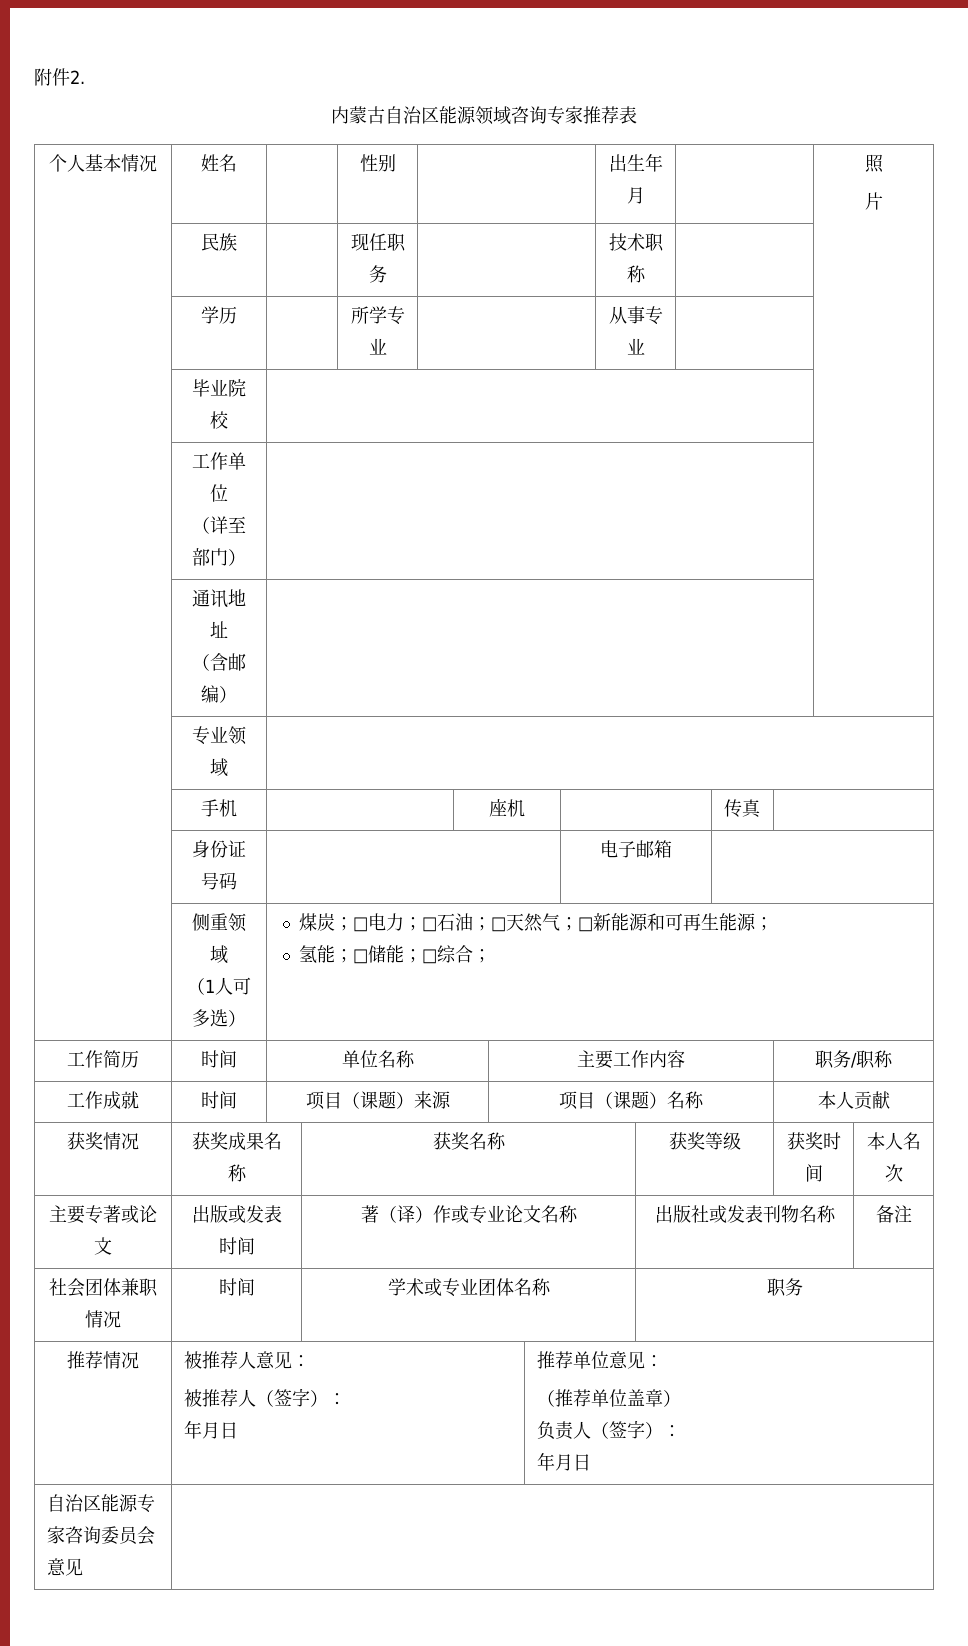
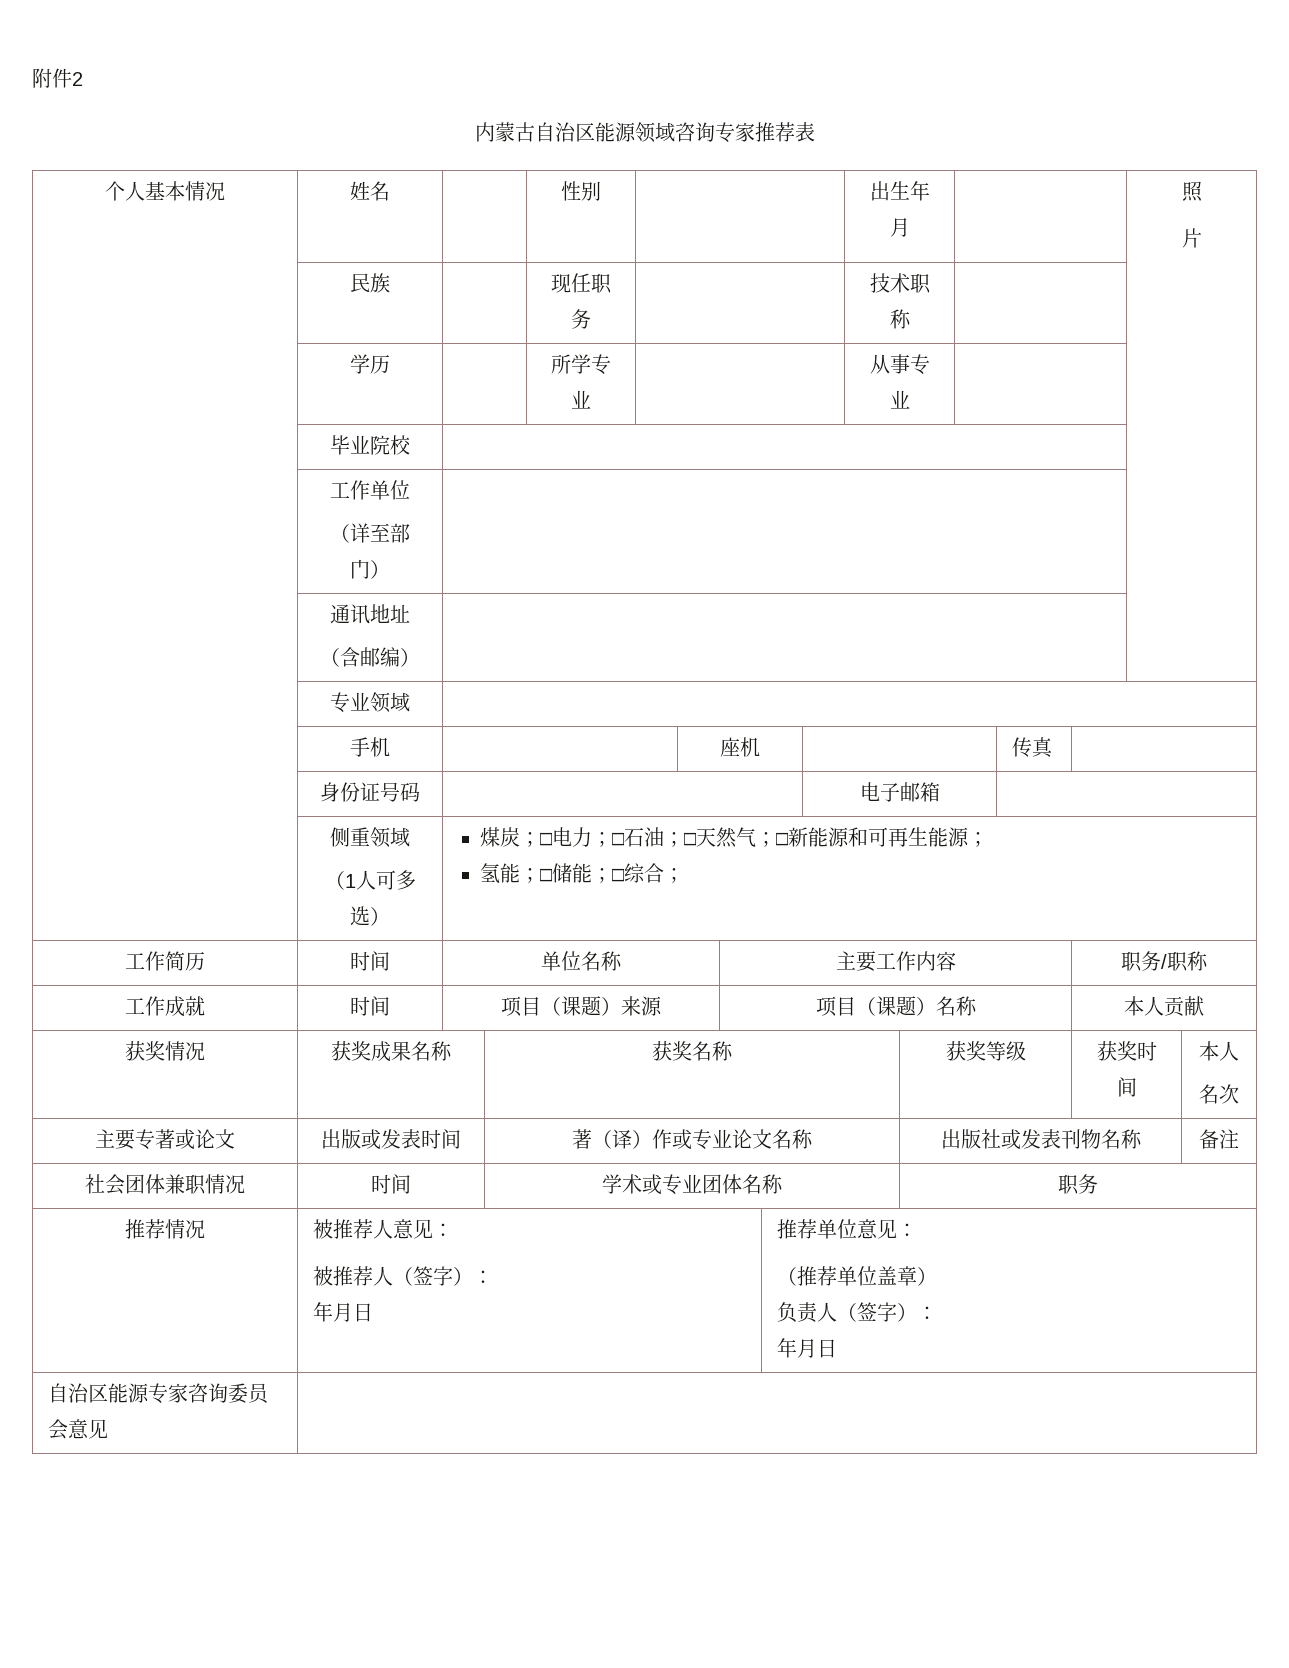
- 附件2.
+ 附件2
- 获奖情况 | 获奖成果名称 | 获奖名称 | 获奖等级 | 获奖时间 | 本人名次
+ 获奖情况 | 获奖成果名称 | 获奖名称 | 获奖等级 | 获奖时间 | 本人
+ 名次

